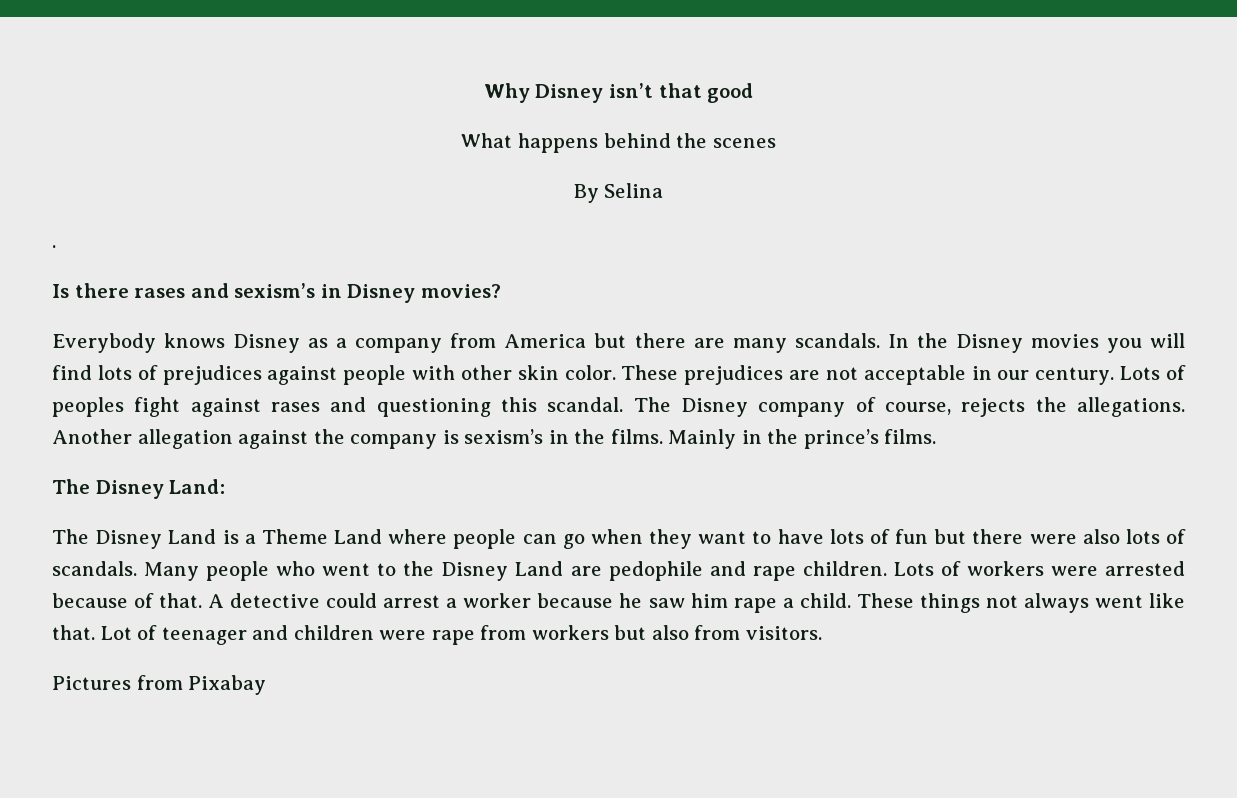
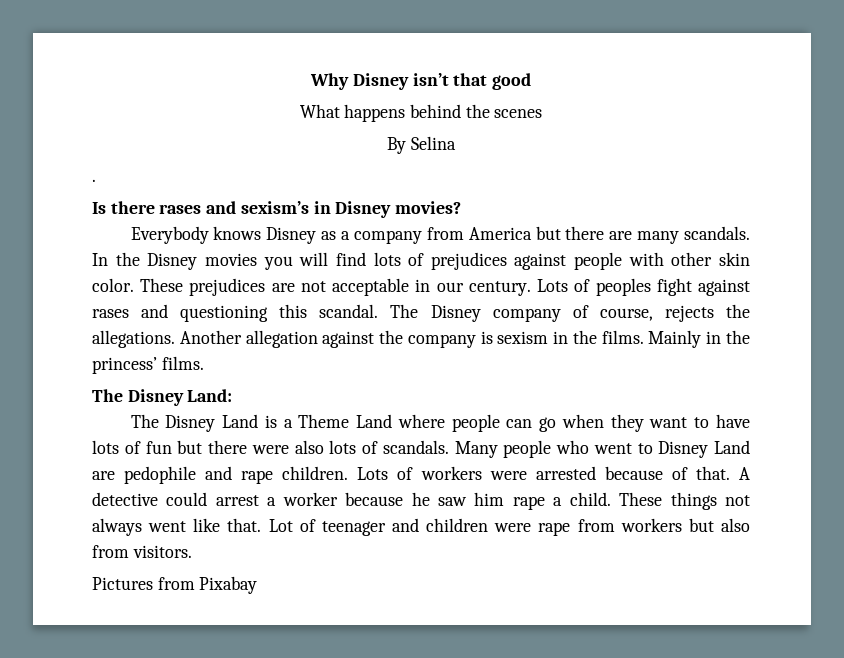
- Another allegation against the company is sexism’s in the films.
+ Another allegation against the company is sexism in the films.
- Mainly in the prince’s films.
+ Mainly in the princess’ films.
- Many people who went to the Disney Land are pedophile and rape children.
+ Many people who went to Disney Land are pedophile and rape children.

